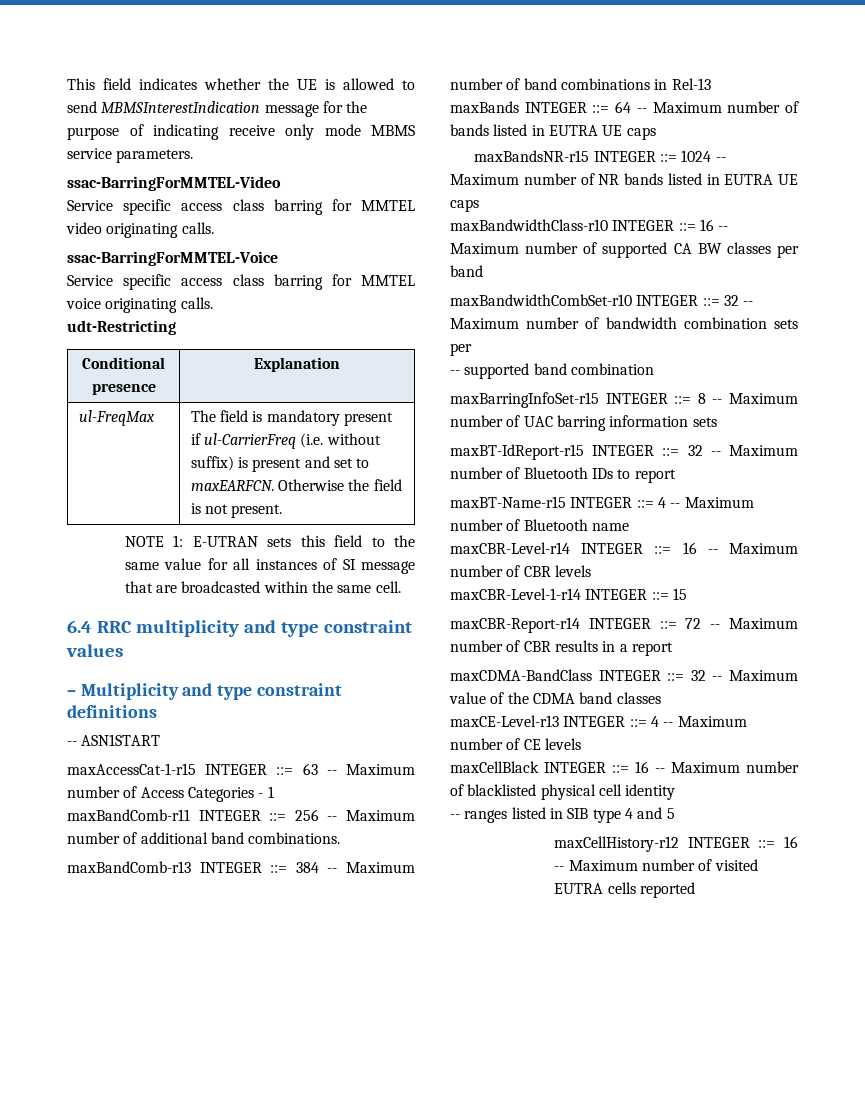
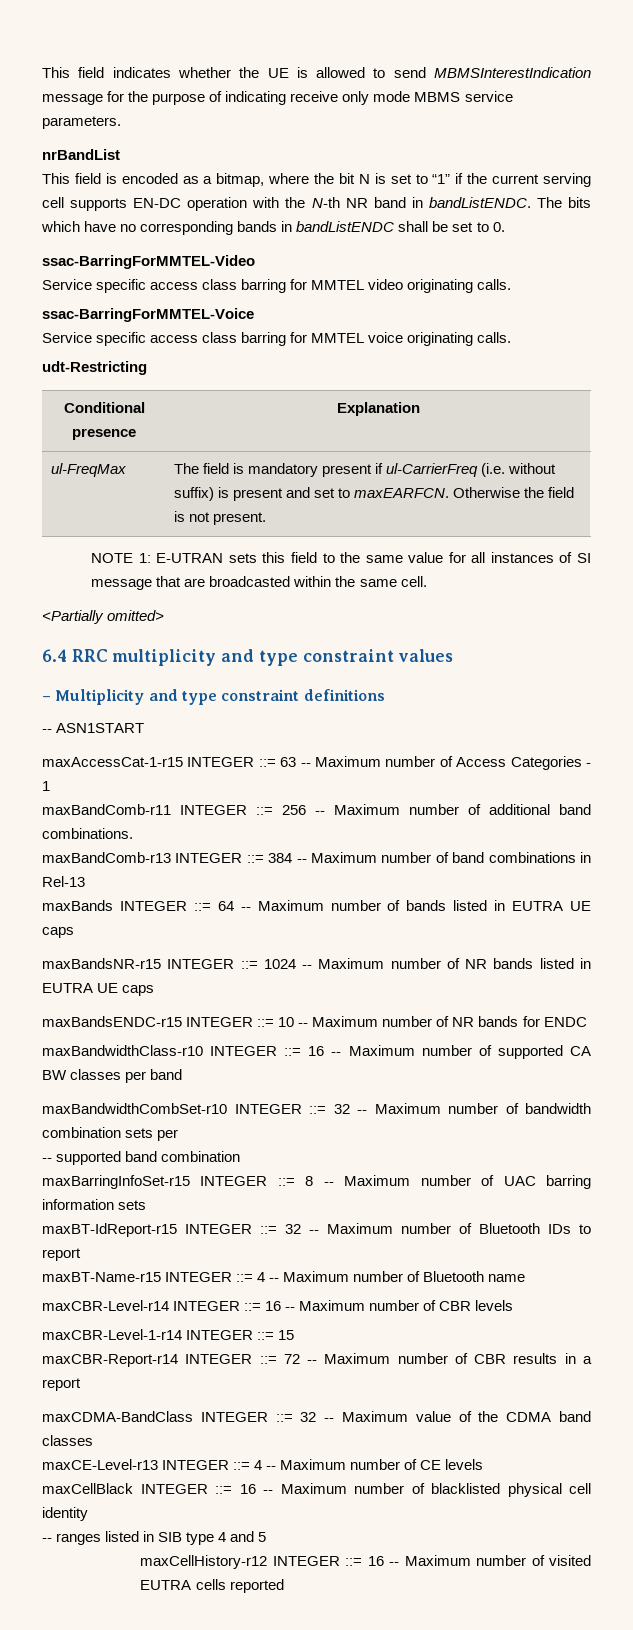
+ nrBandList
+ This field is encoded as a bitmap, where the bit N is set to “1” if the current serving cell supports EN-DC operation with the N-th NR band in bandListENDC. The bits which have no corresponding bands in bandListENDC shall be set to 0.
+ <Partially omitted>
+ maxBandsENDC-r15 INTEGER ::= 10 -- Maximum number of NR bands for ENDC

